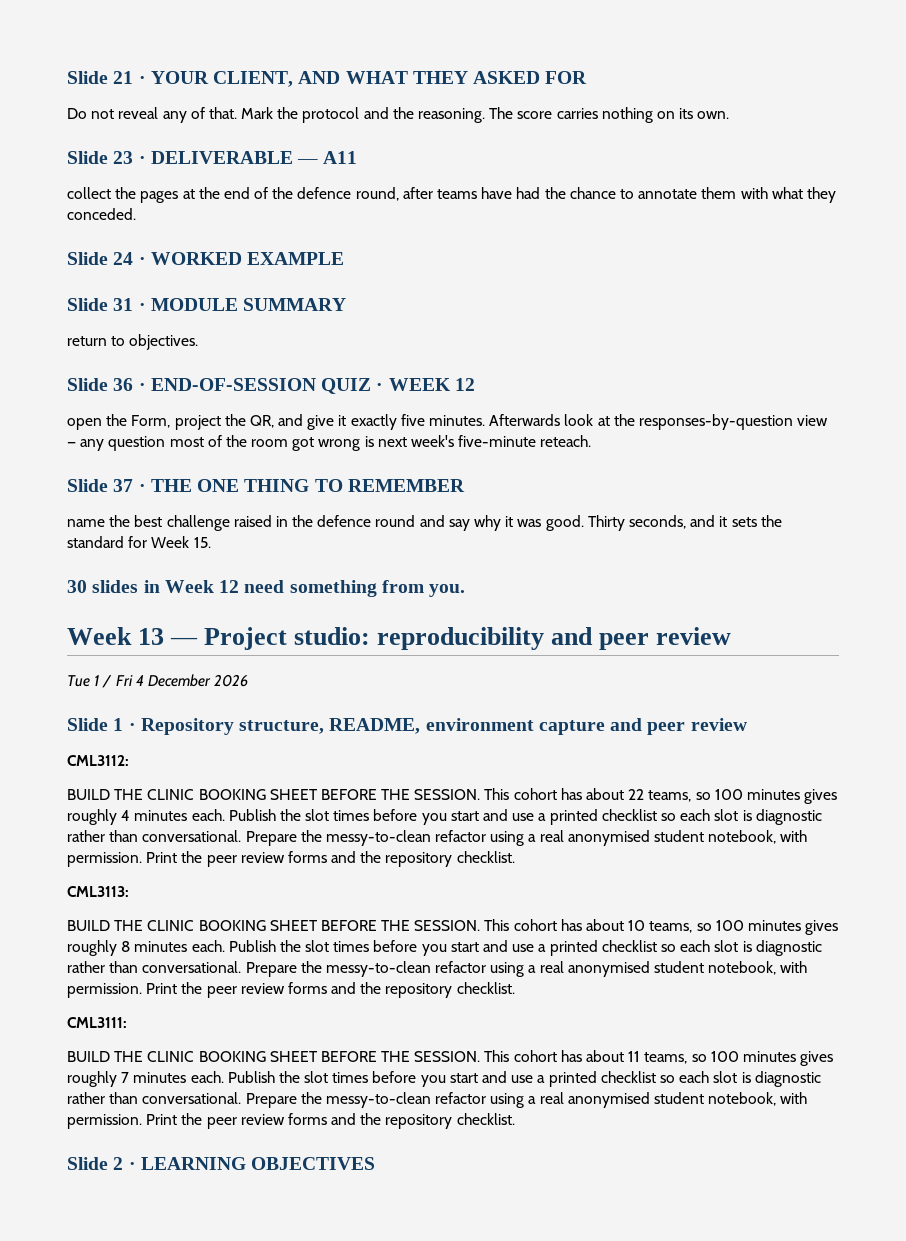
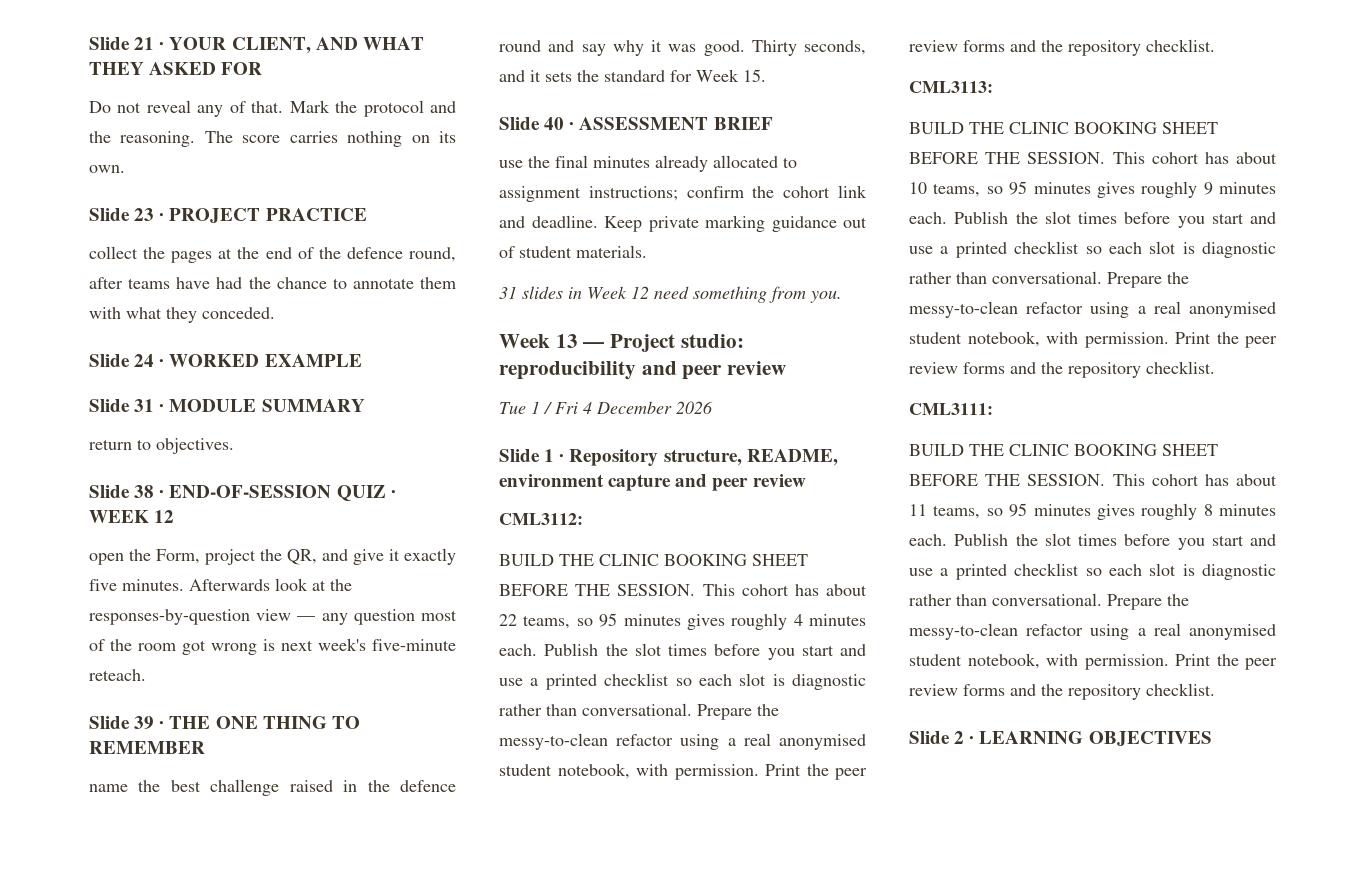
- Slide 23 · DELIVERABLE — A11
+ Slide 23 · PROJECT PRACTICE
- Slide 36 · END-OF-SESSION QUIZ · WEEK 12
+ Slide 38 · END-OF-SESSION QUIZ · WEEK 12
- Slide 37 · THE ONE THING TO REMEMBER
+ Slide 39 · THE ONE THING TO REMEMBER
- 30 slides in Week 12 need something from you.
+ Slide 40 · ASSESSMENT BRIEF
+ use the final minutes already allocated to assignment instructions; confirm the cohort link and deadline. Keep private marking guidance out of student materials.
+ 31 slides in Week 12 need something from you.
- This cohort has about 22 teams, so 100 minutes gives roughly 4 minutes each.
+ This cohort has about 22 teams, so 95 minutes gives roughly 4 minutes each.
- This cohort has about 10 teams, so 100 minutes gives roughly 8 minutes each.
+ This cohort has about 10 teams, so 95 minutes gives roughly 9 minutes each.
- This cohort has about 11 teams, so 100 minutes gives roughly 7 minutes each.
+ This cohort has about 11 teams, so 95 minutes gives roughly 8 minutes each.

